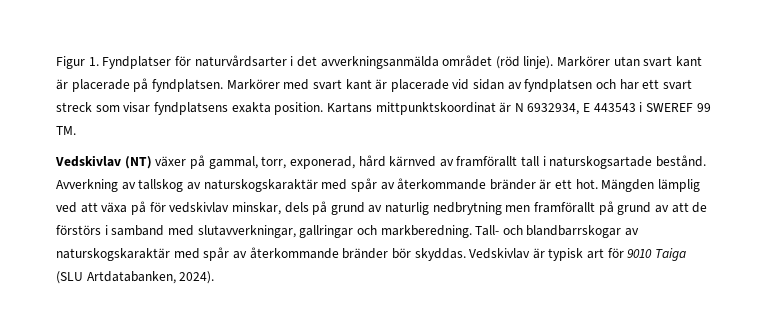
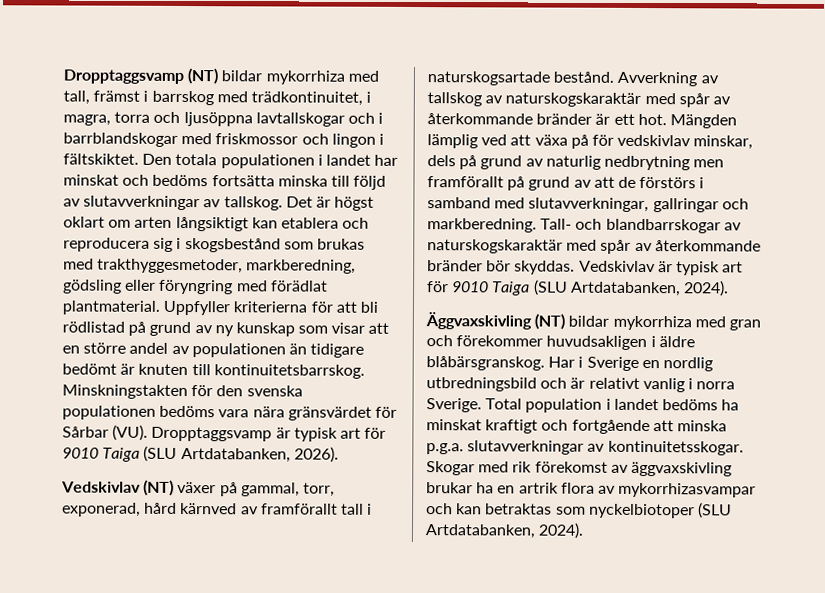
- Figur 1. Fyndplatser för naturvårdsarter i det avverkningsanmälda området (röd linje). Markörer utan svart kant är placerade på fyndplatsen. Markörer med svart kant är placerade vid sidan av fyndplatsen och har ett svart streck som visar fyndplatsens exakta position. Kartans mittpunktskoordinat är N 6932934, E 443543 i SWEREF 99 TM.
+ Dropptaggsvamp (NT) bildar mykorrhiza med tall, främst i barrskog med trädkontinuitet, i magra, torra och ljusöppna lavtallskogar och i barrblandskogar med friskmossor och lingon i fältskiktet. Den totala populationen i landet har minskat och bedöms fortsätta minska till följd av slutavverkningar av tallskog. Det är högst oklart om arten långsiktigt kan etablera och reproducera sig i skogsbestånd som brukas med trakthyggesmetoder, markberedning, gödsling eller föryngring med förädlat plantmaterial. Uppfyller kriterierna för att bli rödlistad på grund av ny kunskap som visar att en större andel av populationen än tidigare bedömt är knuten till kontinuitetsbarrskog. Minskningstakten för den svenska populationen bedöms vara nära gränsvärdet för Sårbar (VU). Dropptaggsvamp är typisk art för 9010 Taiga (SLU Artdatabanken, 2026).
+ Äggvaxskivling (NT) bildar mykorrhiza med gran och förekommer huvudsakligen i äldre blåbärsgranskog. Har i Sverige en nordlig utbredningsbild och är relativt vanlig i norra Sverige. Total population i landet bedöms ha minskat kraftigt och fortgående att minska p.g.a. slutavverkningar av kontinuitetsskogar. Skogar med rik förekomst av äggvaxskivling brukar ha en artrik flora av mykorrhizasvampar och kan betraktas som nyckelbiotoper (SLU Artdatabanken, 2024).

